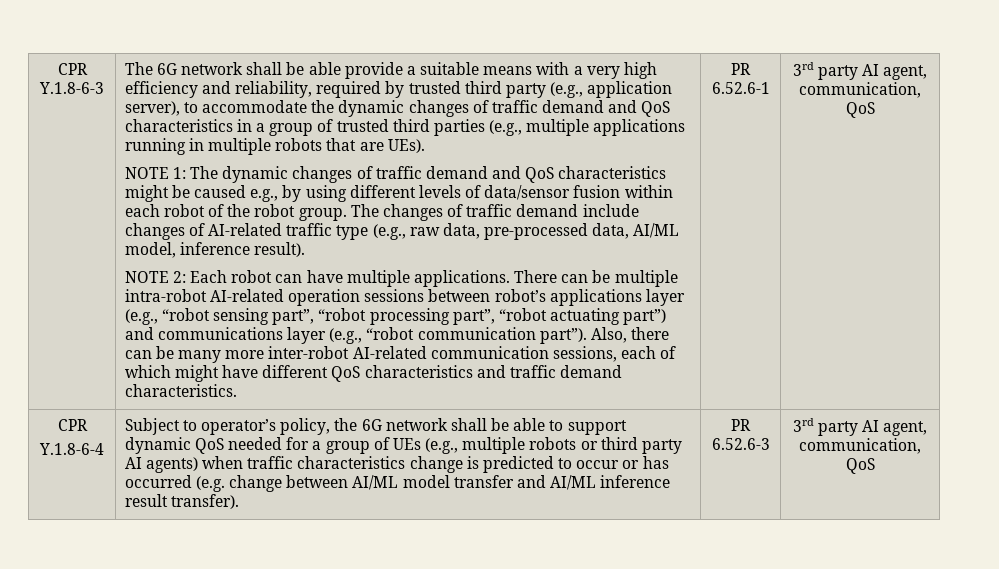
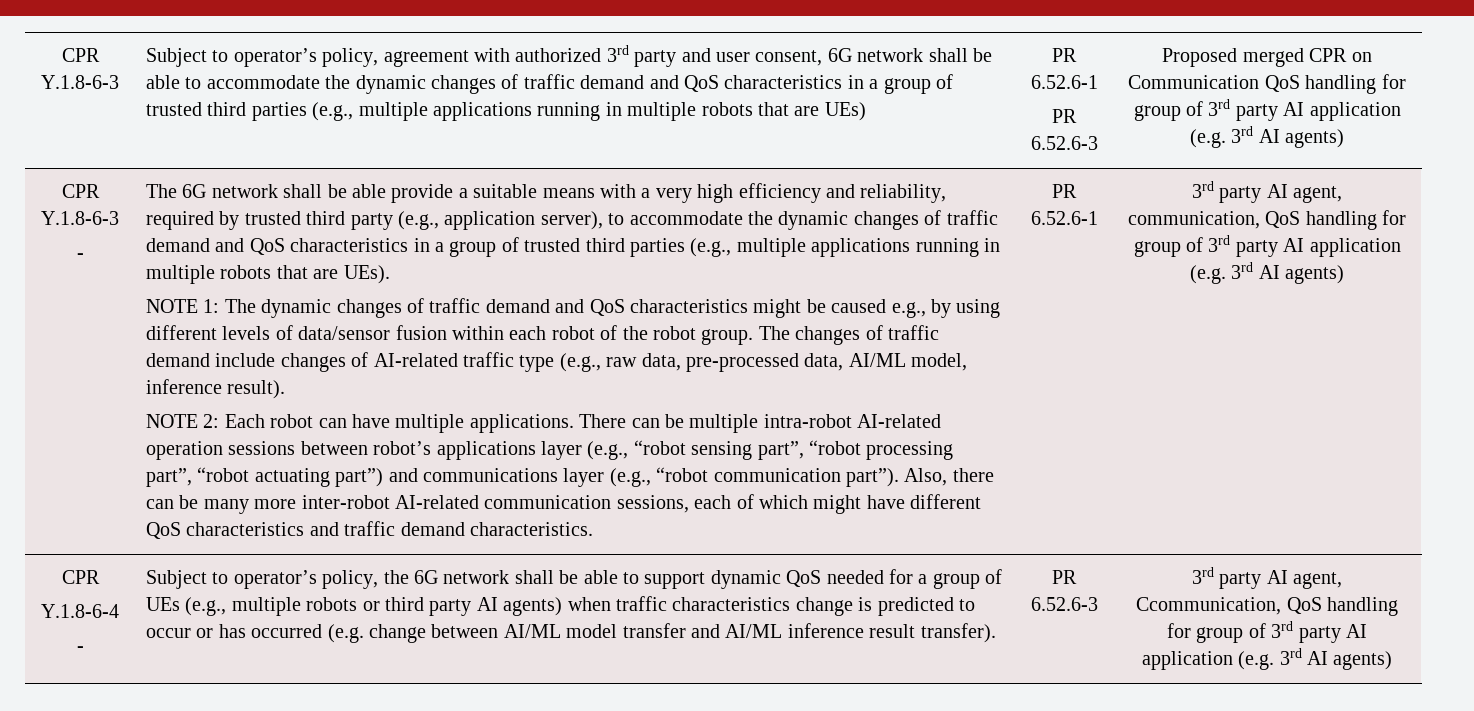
+ CPR Y.1.8-6-3 | Subject to operator’s policy, agreement with authorized 3rd party and user consent, 6G network shall be able to accommodate the dynamic changes of traffic demand and QoS characteristics in a group of trusted third parties (e.g., multiple applications running in multiple robots that are UEs) | PR 6.52.6-1
+ PR 6.52.6-3 | Proposed merged CPR on Communication QoS handling for group of 3rd party AI application (e.g. 3rd AI agents)
  CPR Y.1.8-6-3
+ -
- PR 6.52.6-1 | 3rd party AI agent, communication, QoS
+ PR 6.52.6-1 | 3rd party AI agent, communication, QoS handling for group of 3rd party AI application (e.g. 3rd AI agents)
  Y.1.8-6-4
+ -
- PR 6.52.6-3 | 3rd party AI agent, communication, QoS
+ PR 6.52.6-3 | 3rd party AI agent, Ccommunication, QoS handling for group of 3rd party AI application (e.g. 3rd AI agents)

